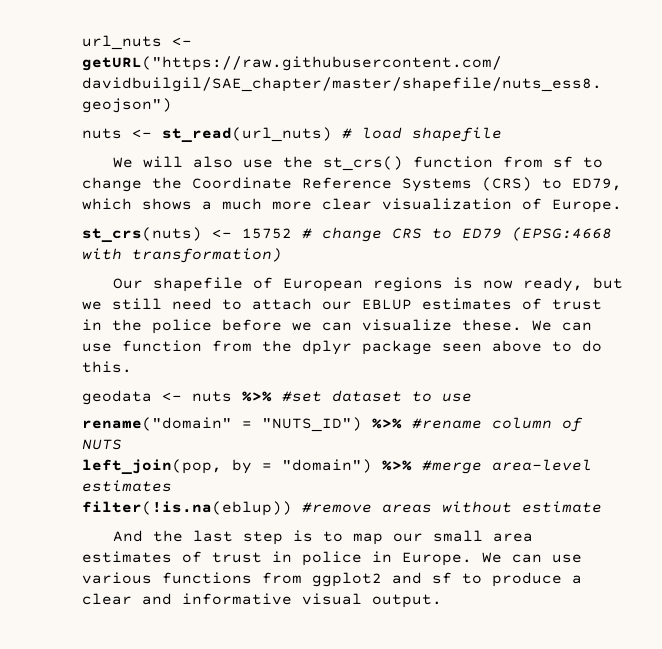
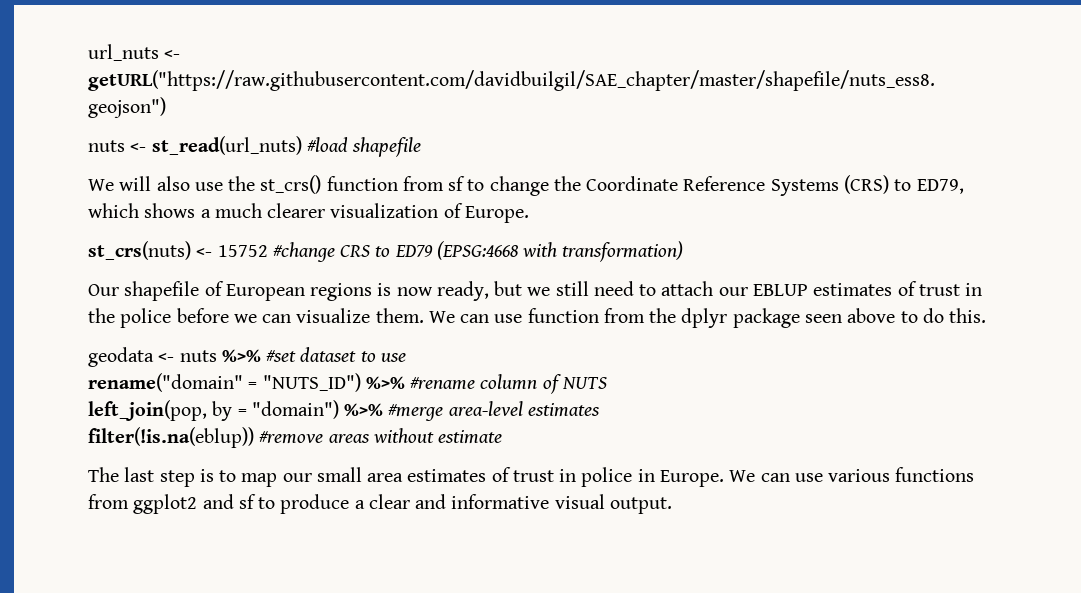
- nuts <- st_read(url_nuts) # load shapefile
+ nuts <- st_read(url_nuts) #load shapefile
- We will also use the st_crs() function from sf to change the Coordinate Reference Systems (CRS) to ED79, which shows a much more clear visualization of Europe.
+ We will also use the st_crs() function from sf to change the Coordinate Reference Systems (CRS) to ED79, which shows a much clearer visualization of Europe.
- st_crs(nuts) <- 15752 # change CRS to ED79 (EPSG:4668 with transformation)
+ st_crs(nuts) <- 15752 #change CRS to ED79 (EPSG:4668 with transformation)
- Our shapefile of European regions is now ready, but we still need to attach our EBLUP estimates of trust in the police before we can visualize these.
+ Our shapefile of European regions is now ready, but we still need to attach our EBLUP estimates of trust in the police before we can visualize them.
- And the last step is to map our small area estimates of trust in police in Europe.
+ The last step is to map our small area estimates of trust in police in Europe.

